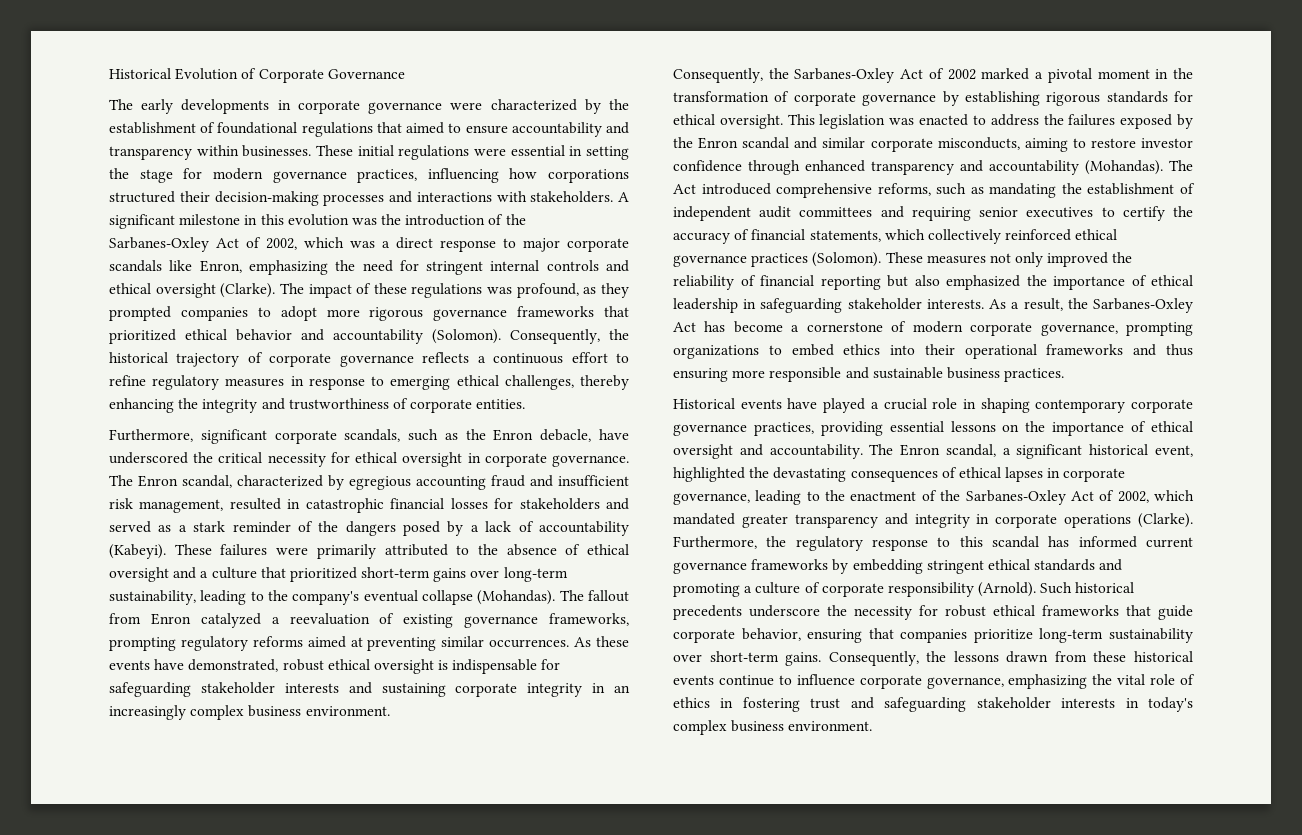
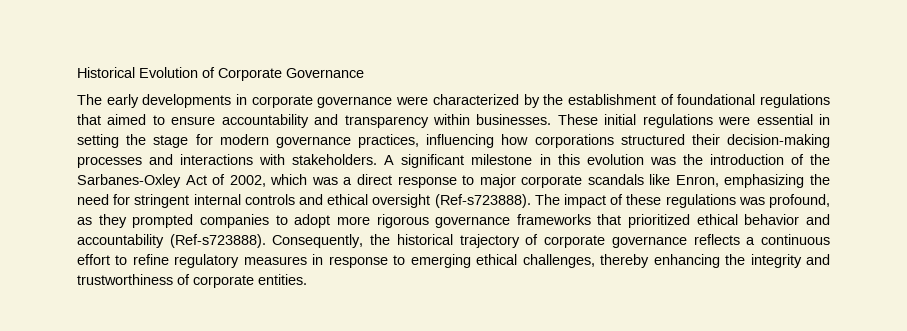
- A significant milestone in this evolution was the introduction of the Sarbanes-Oxley Act of 2002, which was a direct response to major corporate scandals like Enron, emphasizing the need for stringent internal controls and ethical oversight (Clarke).
+ A significant milestone in this evolution was the introduction of the Sarbanes-Oxley Act of 2002, which was a direct response to major corporate scandals like Enron, emphasizing the need for stringent internal controls and ethical oversight (Ref-s723888).
- The impact of these regulations was profound, as they prompted companies to adopt more rigorous governance frameworks that prioritized ethical behavior and accountability (Solomon).
+ The impact of these regulations was profound, as they prompted companies to adopt more rigorous governance frameworks that prioritized ethical behavior and accountability (Ref-s723888).
- Furthermore, significant corporate scandals, such as the Enron debacle, have underscored the critical necessity for ethical oversight in corporate governance. The Enron scandal, characterized by egregious accounting fraud and insufficient risk management, resulted in catastrophic financial losses for stakeholders and served as a stark reminder of the dangers posed by a lack of accountability (Kabeyi). These failures were primarily attributed to the absence of ethical oversight and a culture that prioritized short-term gains over long-term sustainability, leading to the company's eventual collapse (Mohandas). The fallout from Enron catalyzed a reevaluation of existing governance frameworks, prompting regulatory reforms aimed at preventing similar occurrences. As these events have demonstrated, robust ethical oversight is indispensable for safeguarding stakeholder interests and sustaining corporate integrity in an increasingly complex business environment.
- Consequently, the Sarbanes-Oxley Act of 2002 marked a pivotal moment in the transformation of corporate governance by establishing rigorous standards for ethical oversight. This legislation was enacted to address the failures exposed by the Enron scandal and similar corporate misconducts, aiming to restore investor confidence through enhanced transparency and accountability (Mohandas). The Act introduced comprehensive reforms, such as mandating the establishment of independent audit committees and requiring senior executives to certify the accuracy of financial statements, which collectively reinforced ethical governance practices (Solomon). These measures not only improved the reliability of financial reporting but also emphasized the importance of ethical leadership in safeguarding stakeholder interests. As a result, the Sarbanes-Oxley Act has become a cornerstone of modern corporate governance, prompting organizations to embed ethics into their operational frameworks and thus ensuring more responsible and sustainable business practices.
- Historical events have played a crucial role in shaping contemporary corporate governance practices, providing essential lessons on the importance of ethical oversight and accountability. The Enron scandal, a significant historical event, highlighted the devastating consequences of ethical lapses in corporate governance, leading to the enactment of the Sarbanes-Oxley Act of 2002, which mandated greater transparency and integrity in corporate operations (Clarke). Furthermore, the regulatory response to this scandal has informed current governance frameworks by embedding stringent ethical standards and promoting a culture of corporate responsibility (Arnold). Such historical precedents underscore the necessity for robust ethical frameworks that guide corporate behavior, ensuring that companies prioritize long-term sustainability over short-term gains. Consequently, the lessons drawn from these historical events continue to influence corporate governance, emphasizing the vital role of ethics in fostering trust and safeguarding stakeholder interests in today's complex business environment.

